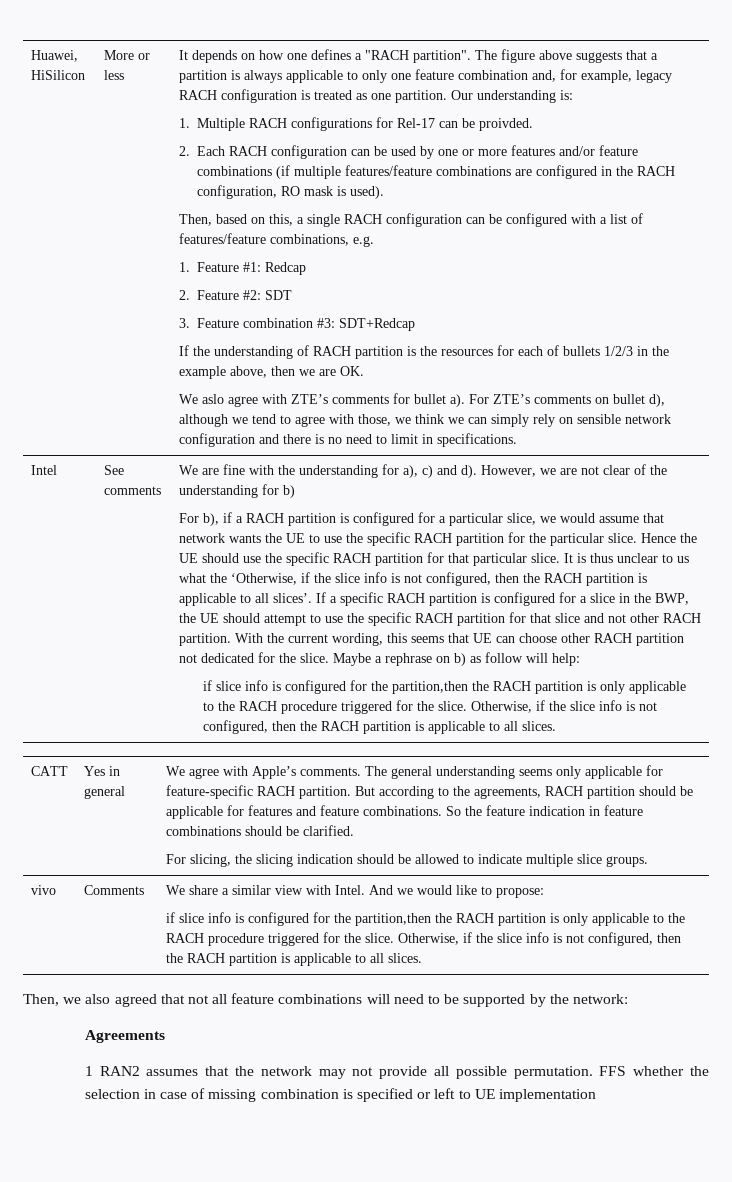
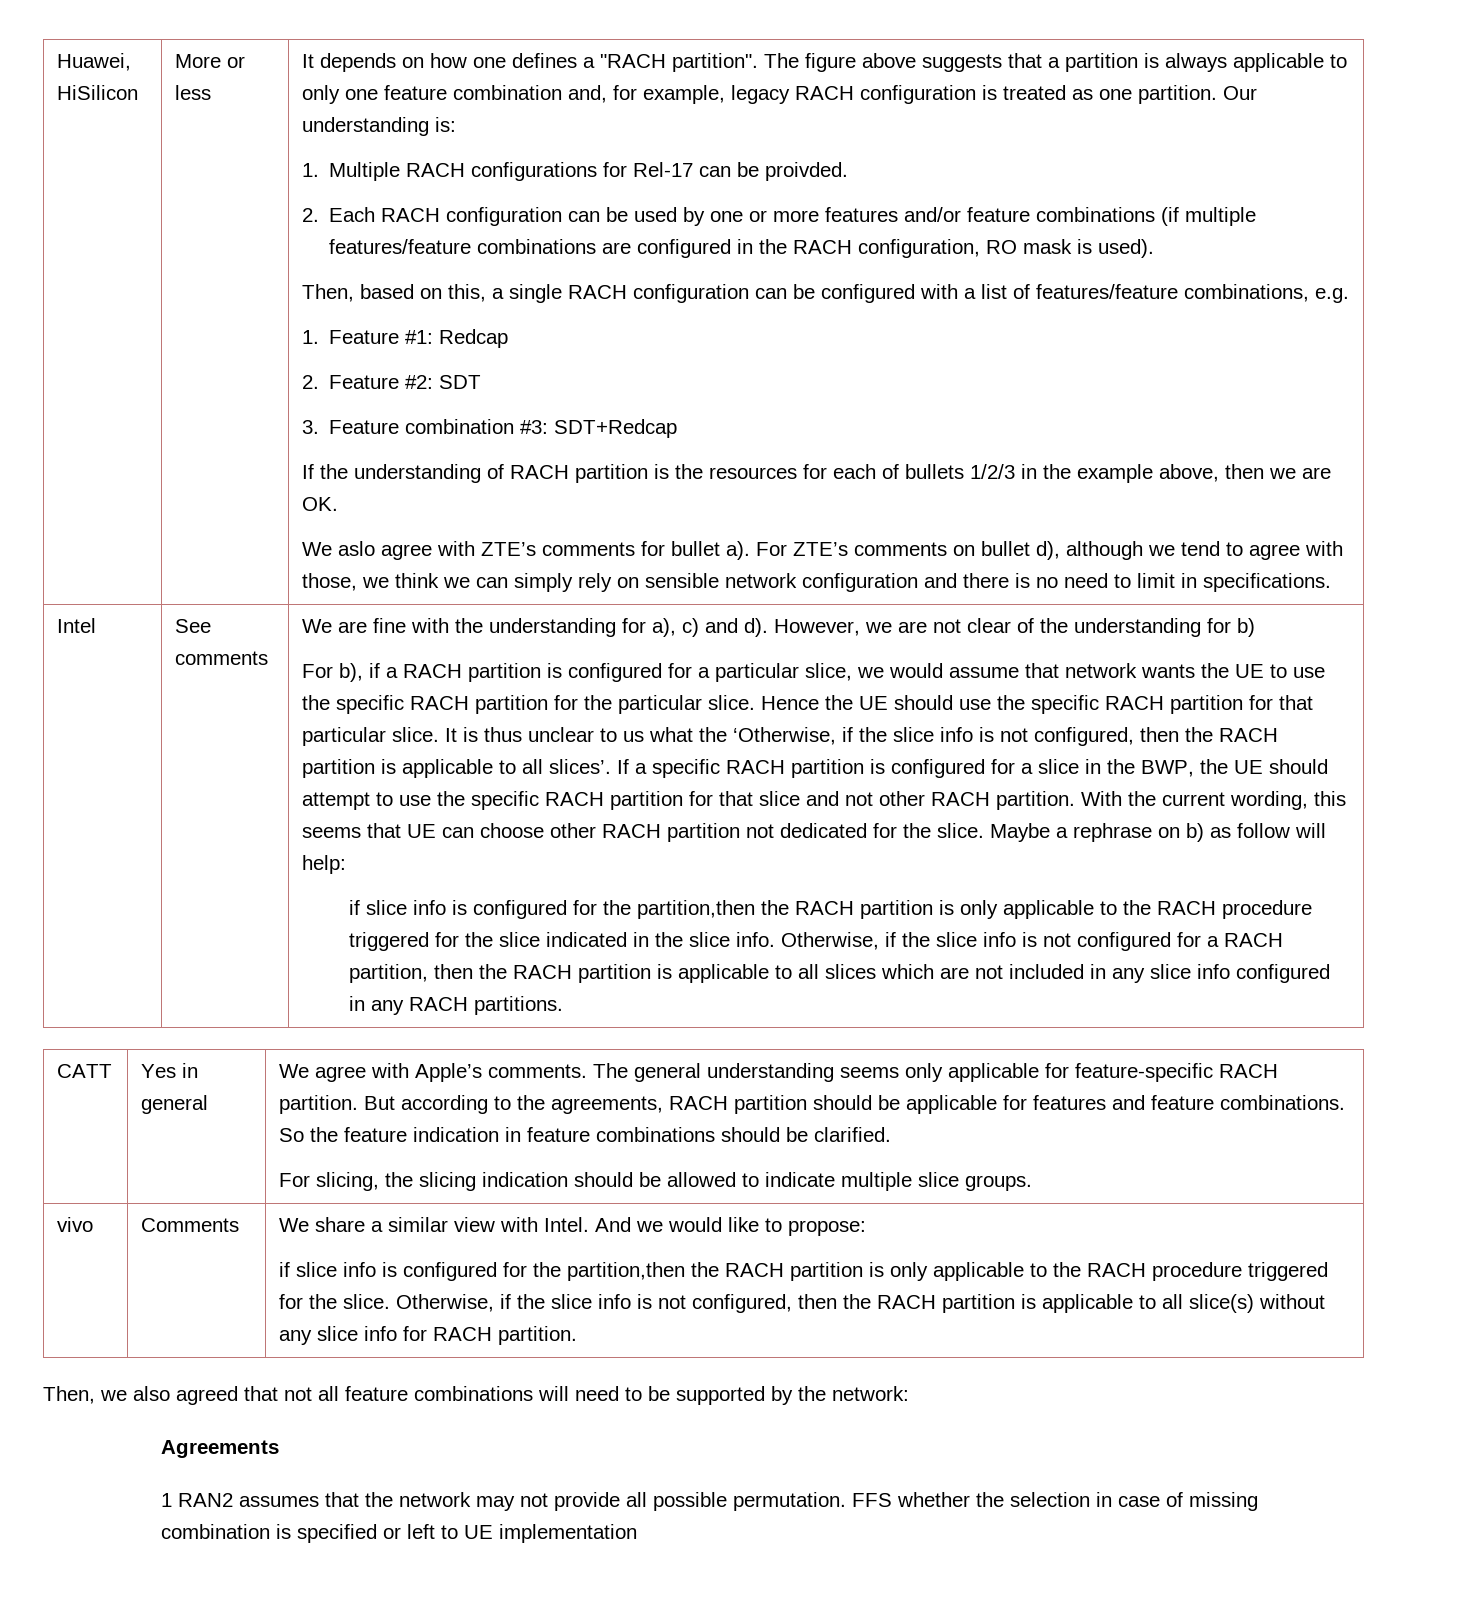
  Maybe a rephrase on b) as follow will help:
- if slice info is configured for the partition,then the RACH partition is only applicable to the RACH procedure triggered for the slice. Otherwise, if the slice info is not configured, then the RACH partition is applicable to all slices.
+ if slice info is configured for the partition,then the RACH partition is only applicable to the RACH procedure triggered for the slice indicated in the slice info. Otherwise, if the slice info is not configured for a RACH partition, then the RACH partition is applicable to all slices which are not included in any slice info configured in any RACH partitions.
  And we would like to propose:
- if slice info is configured for the partition,then the RACH partition is only applicable to the RACH procedure triggered for the slice. Otherwise, if the slice info is not configured, then the RACH partition is applicable to all slices.
+ if slice info is configured for the partition,then the RACH partition is only applicable to the RACH procedure triggered for the slice. Otherwise, if the slice info is not configured, then the RACH partition is applicable to all slice(s) without any slice info for RACH partition.

